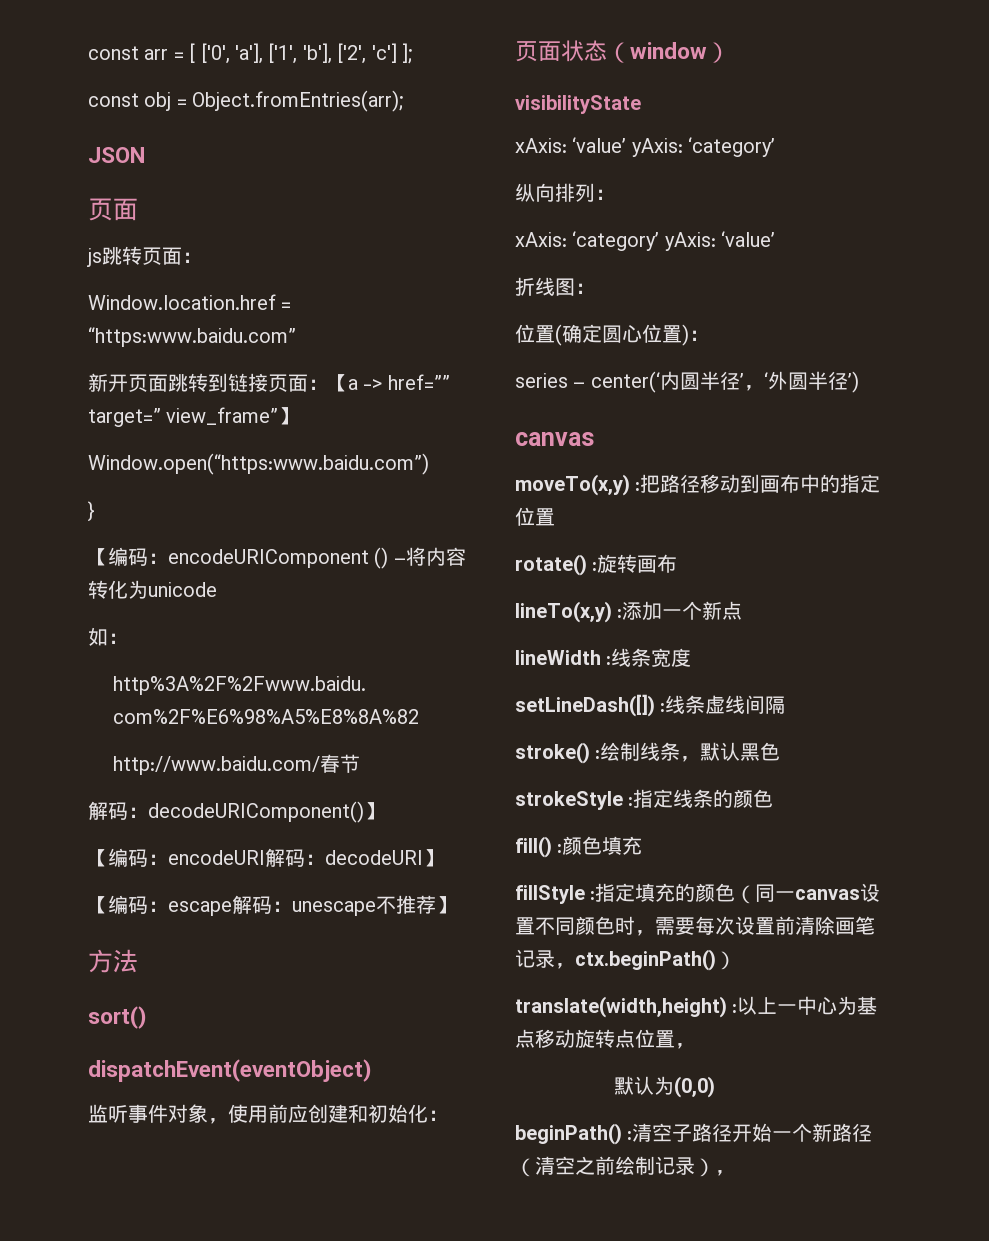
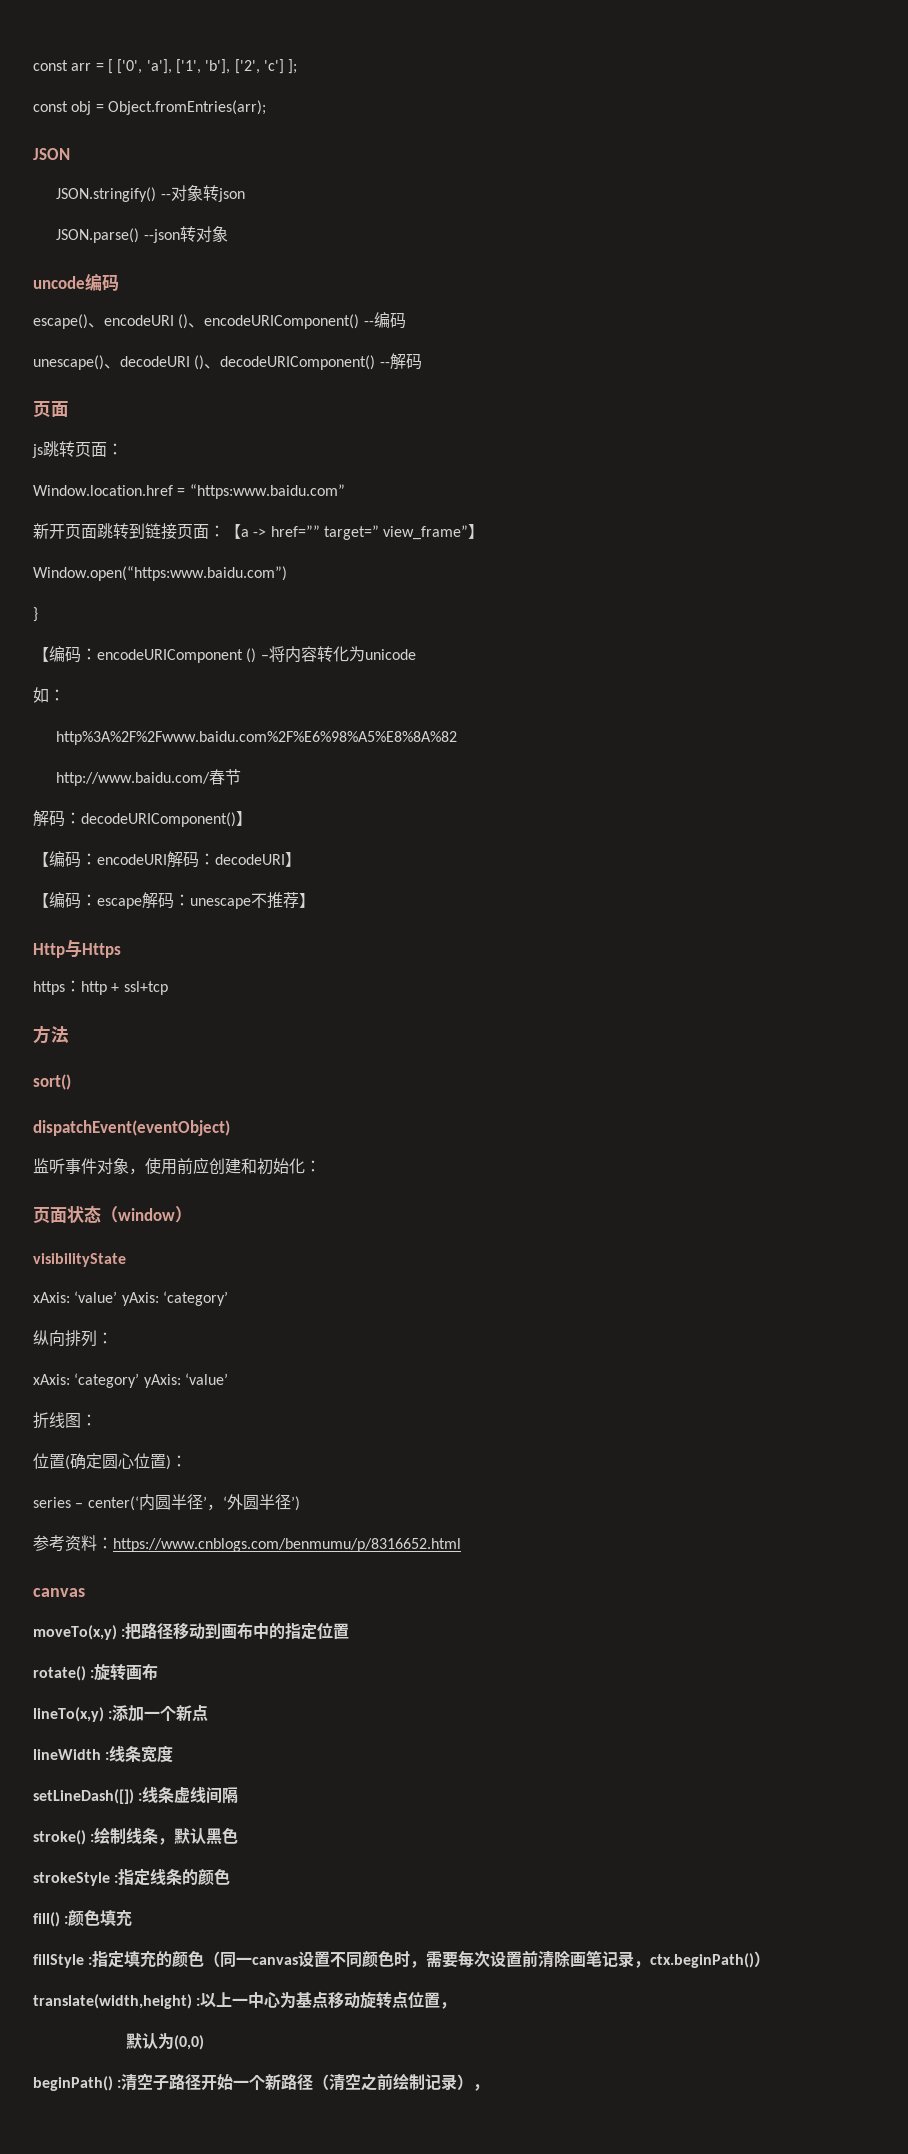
+ JSON.stringify() --对象转json
+ JSON.parse() --json转对象
+ uncode编码
+ escape()、encodeURI ()、encodeURIComponent() --编码
+ unescape()、decodeURI ()、decodeURIComponent() --解码
+ Http与Https
+ https：http + ssl+tcp
+ 参考资料：https://www.cnblogs.com/benmumu/p/8316652.html

